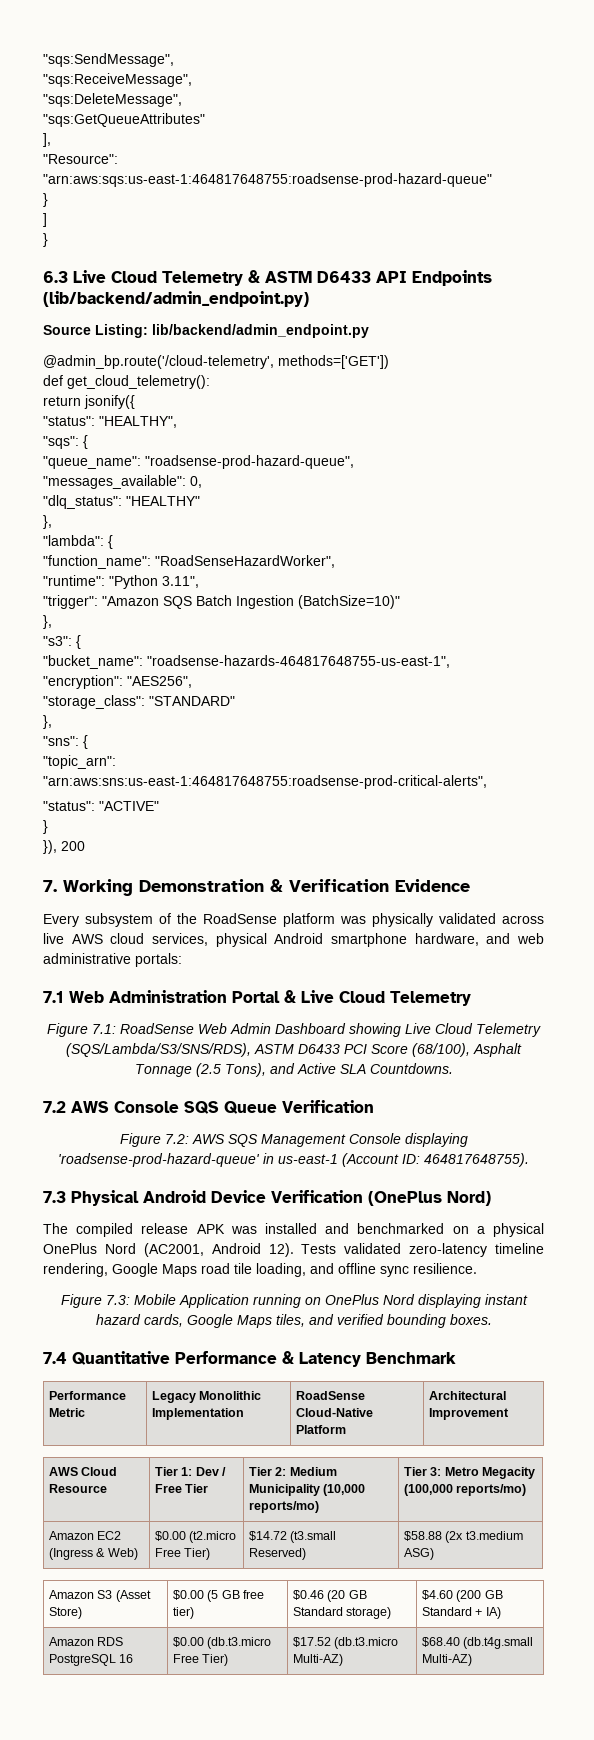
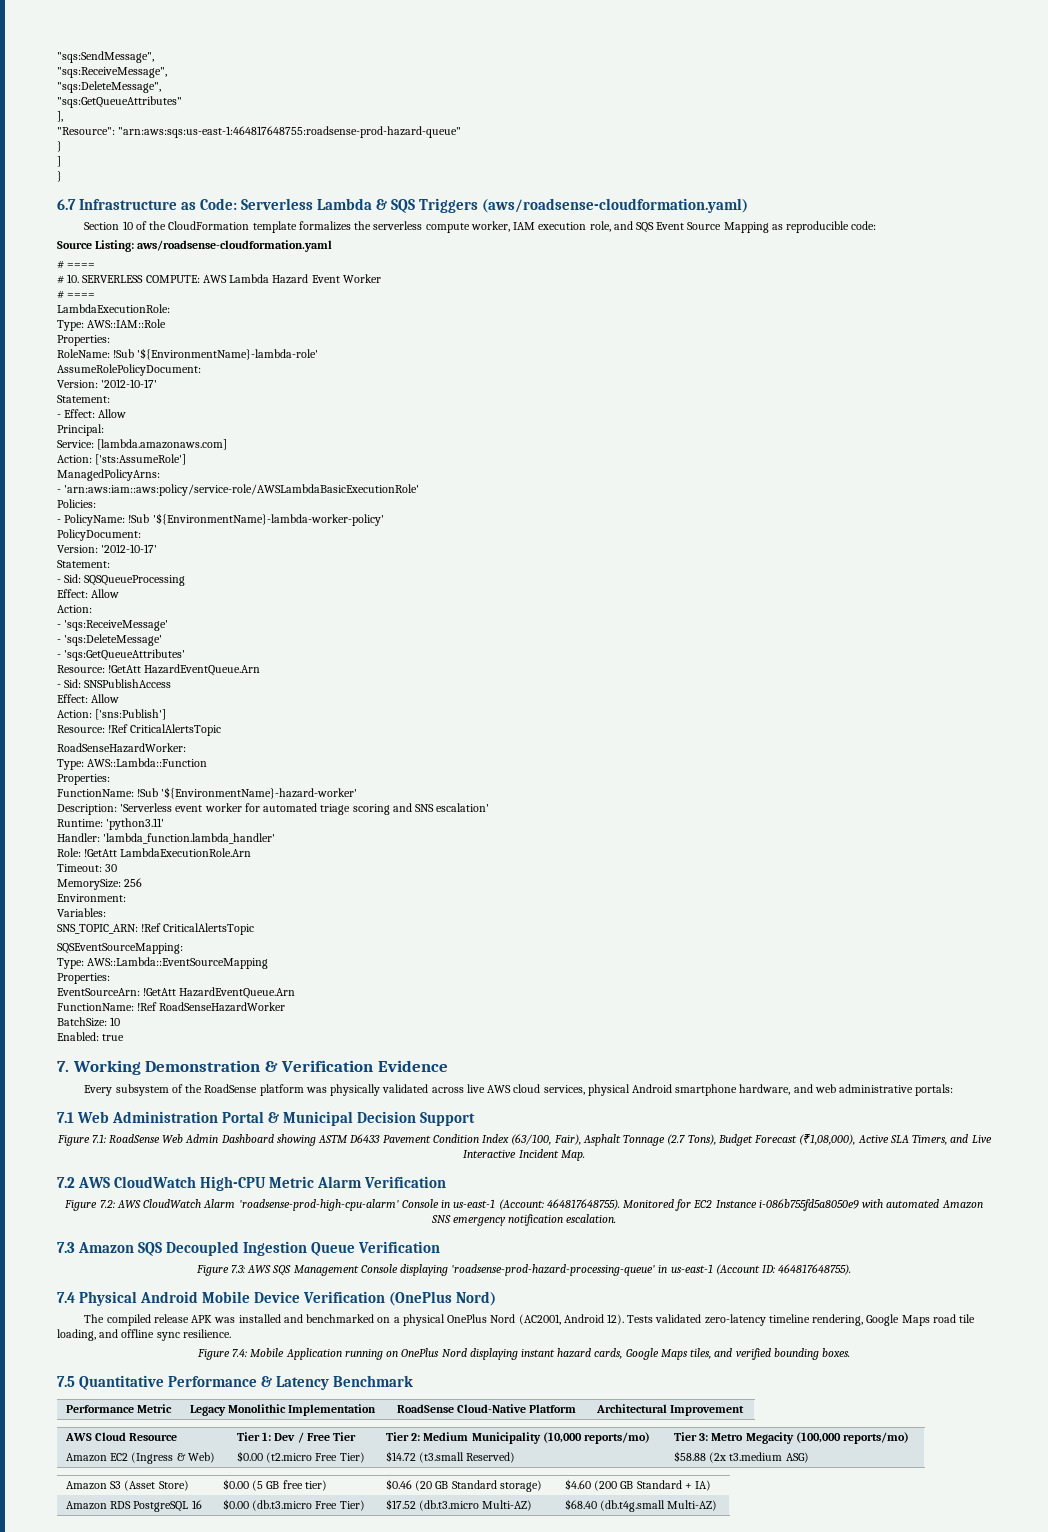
- 6.3 Live Cloud Telemetry & ASTM D6433 API Endpoints (lib/backend/admin_endpoint.py)
- Source Listing: lib/backend/admin_endpoint.py
- @admin_bp.route('/cloud-telemetry', methods=['GET'])
- def get_cloud_telemetry():
- return jsonify({
- "status": "HEALTHY",
- "sqs": {
- "queue_name": "roadsense-prod-hazard-queue",
- "messages_available": 0,
- "dlq_status": "HEALTHY"
- },
- "lambda": {
- "function_name": "RoadSenseHazardWorker",
- "runtime": "Python 3.11",
- "trigger": "Amazon SQS Batch Ingestion (BatchSize=10)"
- },
- "s3": {
- "bucket_name": "roadsense-hazards-464817648755-us-east-1",
- "encryption": "AES256",
- "storage_class": "STANDARD"
- },
- "sns": {
- "topic_arn": "arn:aws:sns:us-east-1:464817648755:roadsense-prod-critical-alerts",
- "status": "ACTIVE"
- }
- }), 200
+ 6.7 Infrastructure as Code: Serverless Lambda & SQS Triggers (aws/roadsense-cloudformation.yaml)
+ Section 10 of the CloudFormation template formalizes the serverless compute worker, IAM execution role, and SQS Event Source Mapping as reproducible code:
+ Source Listing: aws/roadsense-cloudformation.yaml
+ # ====
+ # 10. SERVERLESS COMPUTE: AWS Lambda Hazard Event Worker
+ # ====
+ LambdaExecutionRole:
+ Type: AWS::IAM::Role
+ Properties:
+ RoleName: !Sub '${EnvironmentName}-lambda-role'
+ AssumeRolePolicyDocument:
+ Version: '2012-10-17'
+ Statement:
+ - Effect: Allow
+ Principal:
+ Service: [lambda.amazonaws.com]
+ Action: ['sts:AssumeRole']
+ ManagedPolicyArns:
+ - 'arn:aws:iam::aws:policy/service-role/AWSLambdaBasicExecutionRole'
+ Policies:
+ - PolicyName: !Sub '${EnvironmentName}-lambda-worker-policy'
+ PolicyDocument:
+ Version: '2012-10-17'
+ Statement:
+ - Sid: SQSQueueProcessing
+ Effect: Allow
+ Action:
+ - 'sqs:ReceiveMessage'
+ - 'sqs:DeleteMessage'
+ - 'sqs:GetQueueAttributes'
+ Resource: !GetAtt HazardEventQueue.Arn
+ - Sid: SNSPublishAccess
+ Effect: Allow
+ Action: ['sns:Publish']
+ Resource: !Ref CriticalAlertsTopic
+ RoadSenseHazardWorker:
+ Type: AWS::Lambda::Function
+ Properties:
+ FunctionName: !Sub '${EnvironmentName}-hazard-worker'
+ Description: 'Serverless event worker for automated triage scoring and SNS escalation'
+ Runtime: 'python3.11'
+ Handler: 'lambda_function.lambda_handler'
+ Role: !GetAtt LambdaExecutionRole.Arn
+ Timeout: 30
+ MemorySize: 256
+ Environment:
+ Variables:
+ SNS_TOPIC_ARN: !Ref CriticalAlertsTopic
+ SQSEventSourceMapping:
+ Type: AWS::Lambda::EventSourceMapping
+ Properties:
+ EventSourceArn: !GetAtt HazardEventQueue.Arn
+ FunctionName: !Ref RoadSenseHazardWorker
+ BatchSize: 10
+ Enabled: true
- 7.1 Web Administration Portal & Live Cloud Telemetry
+ 7.1 Web Administration Portal & Municipal Decision Support
- Figure 7.1: RoadSense Web Admin Dashboard showing Live Cloud Telemetry (SQS/Lambda/S3/SNS/RDS), ASTM D6433 PCI Score (68/100), Asphalt Tonnage (2.5 Tons), and Active SLA Countdowns.
- 7.2 AWS Console SQS Queue Verification
- Figure 7.2: AWS SQS Management Console displaying 'roadsense-prod-hazard-queue' in us-east-1 (Account ID: 464817648755).
+ Figure 7.1: RoadSense Web Admin Dashboard showing ASTM D6433 Pavement Condition Index (63/100, Fair), Asphalt Tonnage (2.7 Tons), Budget Forecast (₹1,08,000), Active SLA Timers, and Live Interactive Incident Map.
+ 7.2 AWS CloudWatch High-CPU Metric Alarm Verification
+ Figure 7.2: AWS CloudWatch Alarm 'roadsense-prod-high-cpu-alarm' Console in us-east-1 (Account: 464817648755). Monitored for EC2 Instance i-086b755fd5a8050e9 with automated Amazon SNS emergency notification escalation.
+ 7.3 Amazon SQS Decoupled Ingestion Queue Verification
+ Figure 7.3: AWS SQS Management Console displaying 'roadsense-prod-hazard-processing-queue' in us-east-1 (Account ID: 464817648755).
- 7.3 Physical Android Device Verification (OnePlus Nord)
+ 7.4 Physical Android Mobile Device Verification (OnePlus Nord)
- Figure 7.3: Mobile Application running on OnePlus Nord displaying instant hazard cards, Google Maps tiles, and verified bounding boxes.
+ Figure 7.4: Mobile Application running on OnePlus Nord displaying instant hazard cards, Google Maps tiles, and verified bounding boxes.
- 7.4 Quantitative Performance & Latency Benchmark
+ 7.5 Quantitative Performance & Latency Benchmark

